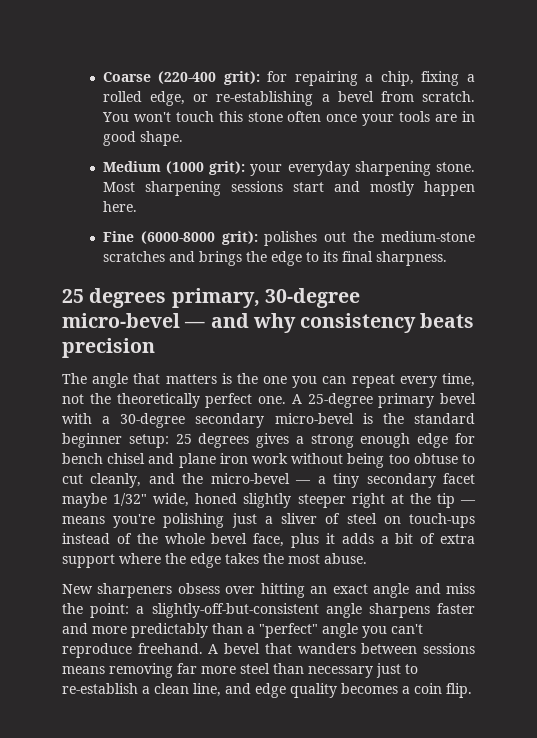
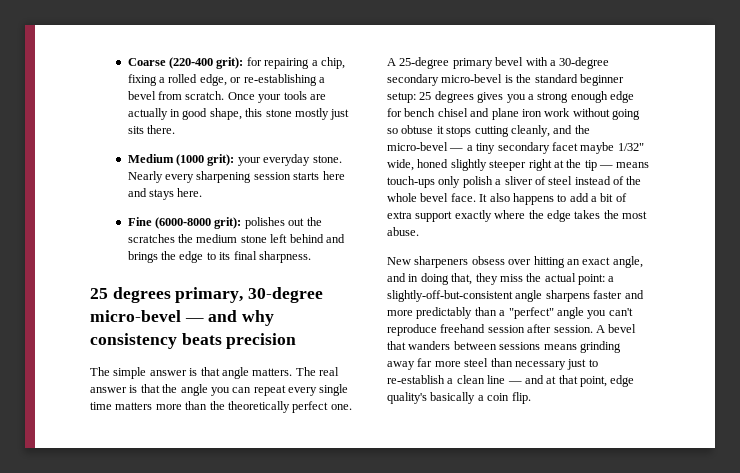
- You won't touch this stone often once your tools are in good shape.
+ Once your tools are actually in good shape, this stone mostly just sits there.
- Medium (1000 grit): your everyday sharpening stone. Most sharpening sessions start and mostly happen here.
+ Medium (1000 grit): your everyday stone. Nearly every sharpening session starts here and stays here.
- Fine (6000-8000 grit): polishes out the medium-stone scratches and brings the edge to its final sharpness.
+ Fine (6000-8000 grit): polishes out the scratches the medium stone left behind and brings the edge to its final sharpness.
- The angle that matters is the one you can repeat every time, not the theoretically perfect one.
+ The simple answer is that angle matters. The real answer is that the angle you can repeat every single time matters more than the theoretically perfect one.
- 25 degrees gives a strong enough edge for bench chisel and plane iron work without being too obtuse to cut cleanly, and the micro-bevel — a tiny secondary facet maybe 1/32" wide, honed slightly steeper right at the tip — means you're polishing just a sliver of steel on touch-ups instead of the whole bevel face, plus it adds a bit of extra support where the edge takes the most abuse.
+ 25 degrees gives you a strong enough edge for bench chisel and plane iron work without going so obtuse it stops cutting cleanly, and the micro-bevel — a tiny secondary facet maybe 1/32" wide, honed slightly steeper right at the tip — means touch-ups only polish a sliver of steel instead of the whole bevel face. It also happens to add a bit of extra support exactly where the edge takes the most abuse.
- New sharpeners obsess over hitting an exact angle and miss the point: a slightly-off-but-consistent angle sharpens faster and more predictably than a "perfect" angle you can't reproduce freehand.
+ New sharpeners obsess over hitting an exact angle, and in doing that, they miss the actual point: a slightly-off-but-consistent angle sharpens faster and more predictably than a "perfect" angle you can't reproduce freehand session after session.
- A bevel that wanders between sessions means removing far more steel than necessary just to re-establish a clean line, and edge quality becomes a coin flip.
+ A bevel that wanders between sessions means grinding away far more steel than necessary just to re-establish a clean line — and at that point, edge quality's basically a coin flip.

